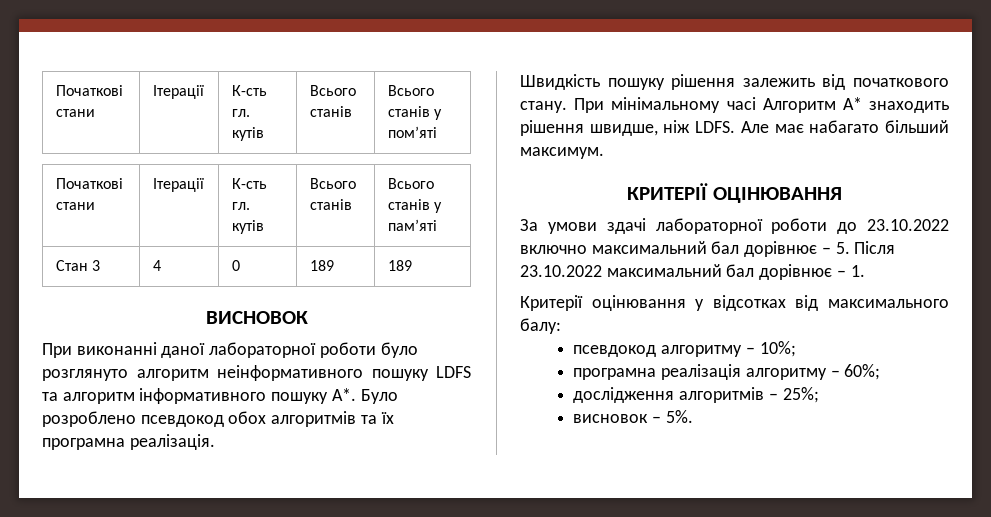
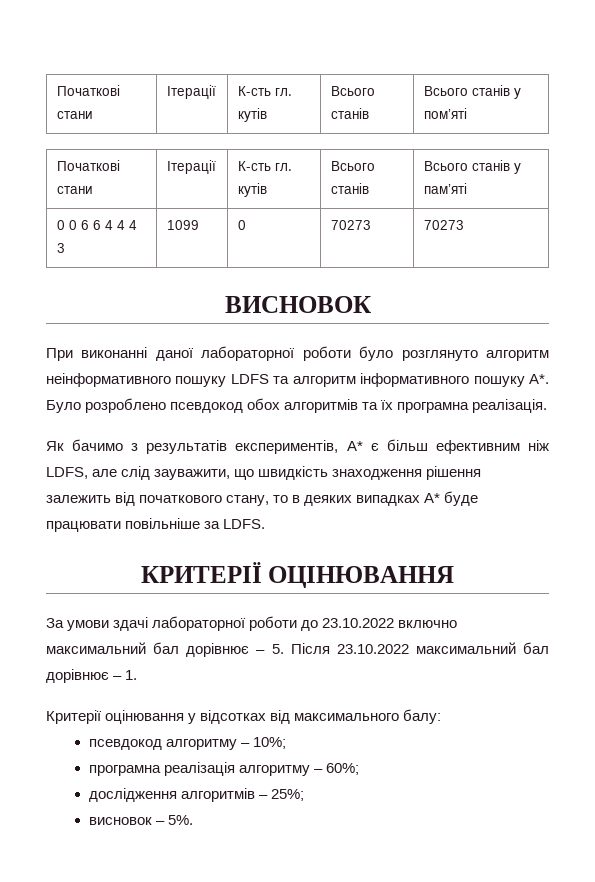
- Стан 3 | 4 | 0 | 189 | 189
+ 0 0 6 6 4 4 4 3 | 1099 | 0 | 70273 | 70273
- Швидкість пошуку рішення залежить від початкового стану. При мінімальному часі Алгоритм А* знаходить рішення швидше, ніж LDFS. Але має набагато більший максимум.
+ Як бачимо з результатів експериментів, A* є більш ефективним ніж LDFS, але слід зауважити, що швидкість знаходження рішення залежить від початкового стану, то в деяких випадках A* буде працювати повільніше за LDFS.

